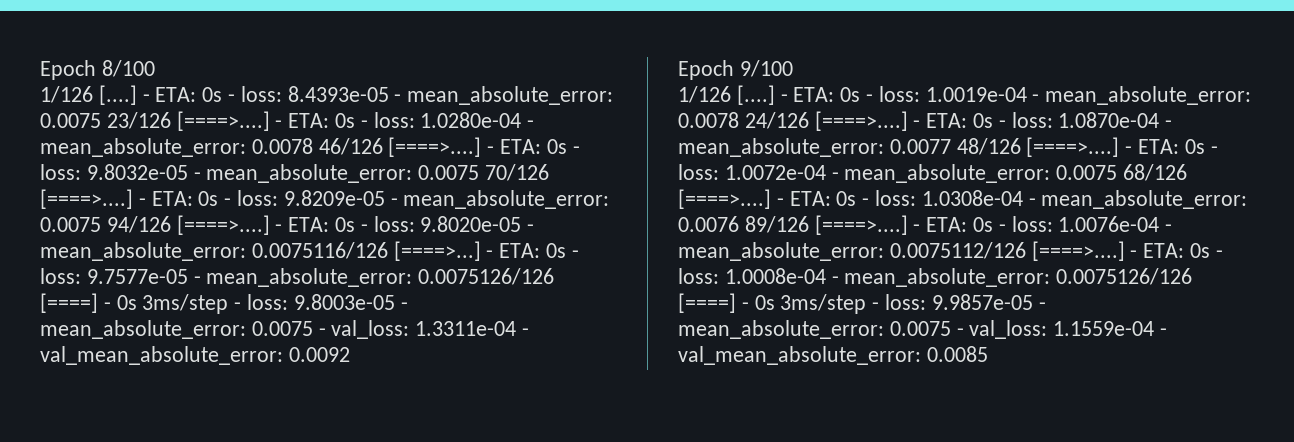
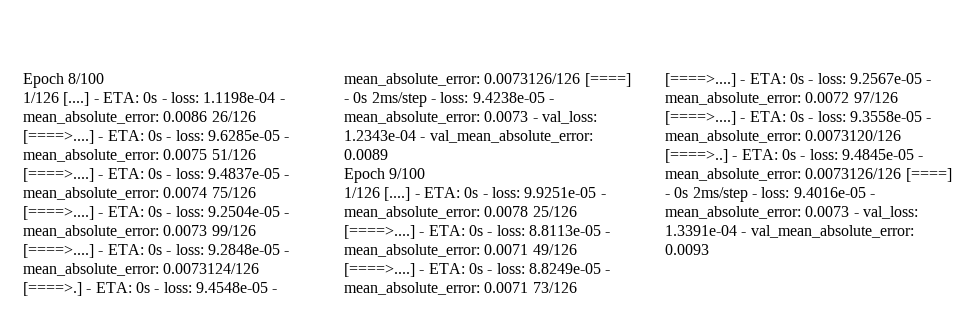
- - ETA: 0s - loss: 8.4393e-05 - mean_absolute_error: 0.0075 23/126 [====>....] - ETA: 0s - loss: 1.0280e-04 - mean_absolute_error: 0.0078 46/126 [====>....] - ETA: 0s - loss: 9.8032e-05 - mean_absolute_error: 0.0075 70/126 [====>....] - ETA: 0s - loss: 9.8209e-05 - mean_absolute_error: 0.0075 94/126 [====>....] - ETA: 0s - loss: 9.8020e-05 - mean_absolute_error: 0.0075116/126 [====>...] - ETA: 0s - loss: 9.7577e-05 - mean_absolute_error: 0.0075126/126 [====] - 0s 3ms/step - loss: 9.8003e-05 - mean_absolute_error: 0.0075 - val_loss: 1.3311e-04 - val_mean_absolute_error: 0.0092
+ - ETA: 0s - loss: 1.1198e-04 - mean_absolute_error: 0.0086 26/126 [====>....] - ETA: 0s - loss: 9.6285e-05 - mean_absolute_error: 0.0075 51/126 [====>....] - ETA: 0s - loss: 9.4837e-05 - mean_absolute_error: 0.0074 75/126 [====>....] - ETA: 0s - loss: 9.2504e-05 - mean_absolute_error: 0.0073 99/126 [====>....] - ETA: 0s - loss: 9.2848e-05 - mean_absolute_error: 0.0073124/126 [====>.] - ETA: 0s - loss: 9.4548e-05 - mean_absolute_error: 0.0073126/126 [====] - 0s 2ms/step - loss: 9.4238e-05 - mean_absolute_error: 0.0073 - val_loss: 1.2343e-04 - val_mean_absolute_error: 0.0089
- - ETA: 0s - loss: 1.0019e-04 - mean_absolute_error: 0.0078 24/126 [====>....] - ETA: 0s - loss: 1.0870e-04 - mean_absolute_error: 0.0077 48/126 [====>....] - ETA: 0s - loss: 1.0072e-04 - mean_absolute_error: 0.0075 68/126 [====>....] - ETA: 0s - loss: 1.0308e-04 - mean_absolute_error: 0.0076 89/126 [====>....] - ETA: 0s - loss: 1.0076e-04 - mean_absolute_error: 0.0075112/126 [====>....] - ETA: 0s - loss: 1.0008e-04 - mean_absolute_error: 0.0075126/126 [====] - 0s 3ms/step - loss: 9.9857e-05 - mean_absolute_error: 0.0075 - val_loss: 1.1559e-04 - val_mean_absolute_error: 0.0085
+ - ETA: 0s - loss: 9.9251e-05 - mean_absolute_error: 0.0078 25/126 [====>....] - ETA: 0s - loss: 8.8113e-05 - mean_absolute_error: 0.0071 49/126 [====>....] - ETA: 0s - loss: 8.8249e-05 - mean_absolute_error: 0.0071 73/126 [====>....] - ETA: 0s - loss: 9.2567e-05 - mean_absolute_error: 0.0072 97/126 [====>....] - ETA: 0s - loss: 9.3558e-05 - mean_absolute_error: 0.0073120/126 [====>..] - ETA: 0s - loss: 9.4845e-05 - mean_absolute_error: 0.0073126/126 [====] - 0s 2ms/step - loss: 9.4016e-05 - mean_absolute_error: 0.0073 - val_loss: 1.3391e-04 - val_mean_absolute_error: 0.0093

